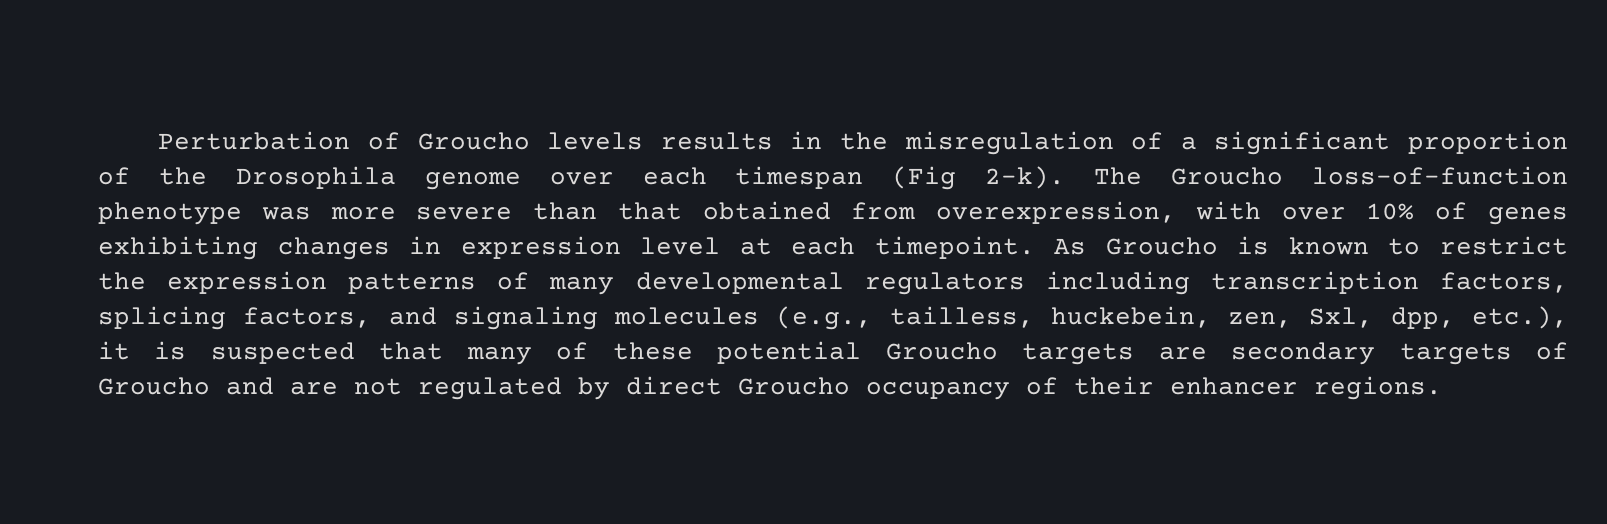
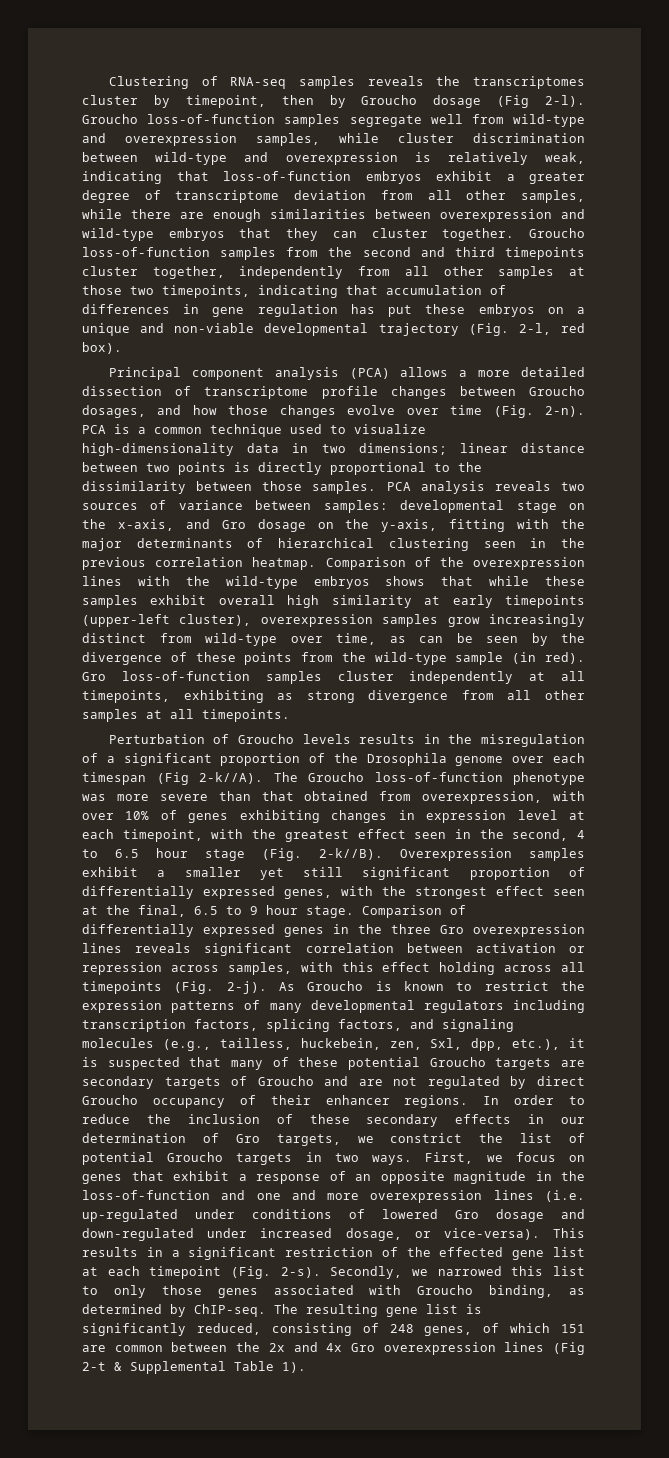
+ Clustering of RNA-seq samples reveals the transcriptomes cluster by timepoint, then by Groucho dosage (Fig 2-l). Groucho loss-of-function samples segregate well from wild-type and overexpression samples, while cluster discrimination between wild-type and overexpression is relatively weak, indicating that loss-of-function embryos exhibit a greater degree of transcriptome deviation from all other samples, while there are enough similarities between overexpression and wild-type embryos that they can cluster together. Groucho loss-of-function samples from the second and third timepoints cluster together, independently from all other samples at those two timepoints, indicating that accumulation of differences in gene regulation has put these embryos on a unique and non-viable developmental trajectory (Fig. 2-l, red box).
+ Principal component analysis (PCA) allows a more detailed dissection of transcriptome profile changes between Groucho dosages, and how those changes evolve over time (Fig. 2-n). PCA is a common technique used to visualize high-dimensionality data in two dimensions; linear distance between two points is directly proportional to the dissimilarity between those samples. PCA analysis reveals two sources of variance between samples: developmental stage on the x-axis, and Gro dosage on the y-axis, fitting with the major determinants of hierarchical clustering seen in the previous correlation heatmap. Comparison of the overexpression lines with the wild-type embryos shows that while these samples exhibit overall high similarity at early timepoints (upper-left cluster), overexpression samples grow increasingly distinct from wild-type over time, as can be seen by the divergence of these points from the wild-type sample (in red). Gro loss-of-function samples cluster independently at all timepoints, exhibiting as strong divergence from all other samples at all timepoints.
- Perturbation of Groucho levels results in the misregulation of a significant proportion of the Drosophila genome over each timespan (Fig 2-k).
+ Perturbation of Groucho levels results in the misregulation of a significant proportion of the Drosophila genome over each timespan (Fig 2-k//A).
- The Groucho loss-of-function phenotype was more severe than that obtained from overexpression, with over 10% of genes exhibiting changes in expression level at each timepoint.
+ The Groucho loss-of-function phenotype was more severe than that obtained from overexpression, with over 10% of genes exhibiting changes in expression level at each timepoint, with the greatest effect seen in the second, 4 to 6.5 hour stage (Fig. 2-k//B). Overexpression samples exhibit a smaller yet still significant proportion of differentially expressed genes, with the strongest effect seen at the final, 6.5 to 9 hour stage. Comparison of differentially expressed genes in the three Gro overexpression lines reveals significant correlation between activation or repression across samples, with this effect holding across all timepoints (Fig. 2-j).
+ In order to reduce the inclusion of these secondary effects in our determination of Gro targets, we constrict the list of potential Groucho targets in two ways. First, we focus on genes that exhibit a response of an opposite magnitude in the loss-of-function and one and more overexpression lines (i.e. up-regulated under conditions of lowered Gro dosage and down-regulated under increased dosage, or vice-versa). This results in a significant restriction of the effected gene list at each timepoint (Fig. 2-s). Secondly, we narrowed this list to only those genes associated with Groucho binding, as determined by ChIP-seq. The resulting gene list is significantly reduced, consisting of 248 genes, of which 151 are common between the 2x and 4x Gro overexpression lines (Fig 2-t & Supplemental Table 1).

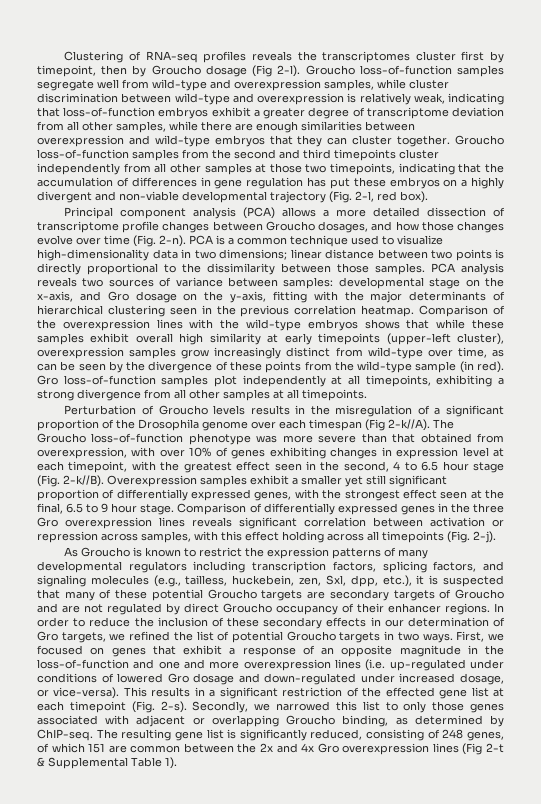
- Clustering of RNA-seq samples reveals the transcriptomes cluster by timepoint, then by Groucho dosage (Fig 2-l).
+ Clustering of RNA-seq profiles reveals the transcriptomes cluster first by timepoint, then by Groucho dosage (Fig 2-l).
- Groucho loss-of-function samples from the second and third timepoints cluster together, independently from all other samples at those two timepoints, indicating that accumulation of differences in gene regulation has put these embryos on a unique and non-viable developmental trajectory (Fig. 2-l, red box).
+ Groucho loss-of-function samples from the second and third timepoints cluster independently from all other samples at those two timepoints, indicating that the accumulation of differences in gene regulation has put these embryos on a highly divergent and non-viable developmental trajectory (Fig. 2-l, red box).
- Gro loss-of-function samples cluster independently at all timepoints, exhibiting as strong divergence from all other samples at all timepoints.
+ Gro loss-of-function samples plot independently at all timepoints, exhibiting a strong divergence from all other samples at all timepoints.
- Comparison of differentially expressed genes in the three Gro overexpression lines reveals significant correlation between activation or repression across samples, with this effect holding across all timepoints (Fig. 2-j). As Groucho is known to restrict the expression patterns of many developmental regulators including transcription factors, splicing factors, and signaling molecules (e.g., tailless, huckebein, zen, Sxl, dpp, etc.), it is suspected that many of these potential Groucho targets are secondary targets of Groucho and are not regulated by direct Groucho occupancy of their enhancer regions.
+ Comparison of differentially expressed genes in the three Gro overexpression lines reveals significant correlation between activation or repression across samples, with this effect holding across all timepoints (Fig. 2-j).
+ As Groucho is known to restrict the expression patterns of many developmental regulators including transcription factors, splicing factors, and signaling molecules (e.g., tailless, huckebein, zen, Sxl, dpp, etc.), it is suspected that many of these potential Groucho targets are secondary targets of Groucho and are not regulated by direct Groucho occupancy of their enhancer regions.
- In order to reduce the inclusion of these secondary effects in our determination of Gro targets, we constrict the list of potential Groucho targets in two ways.
+ In order to reduce the inclusion of these secondary effects in our determination of Gro targets, we refined the list of potential Groucho targets in two ways.
- First, we focus on genes that exhibit a response of an opposite magnitude in the loss-of-function and one and more overexpression lines (i.e. up-regulated under conditions of lowered Gro dosage and down-regulated under increased dosage, or vice-versa).
+ First, we focused on genes that exhibit a response of an opposite magnitude in the loss-of-function and one and more overexpression lines (i.e. up-regulated under conditions of lowered Gro dosage and down-regulated under increased dosage, or vice-versa).
- Secondly, we narrowed this list to only those genes associated with Groucho binding, as determined by ChIP-seq.
+ Secondly, we narrowed this list to only those genes associated with adjacent or overlapping Groucho binding, as determined by ChIP-seq.

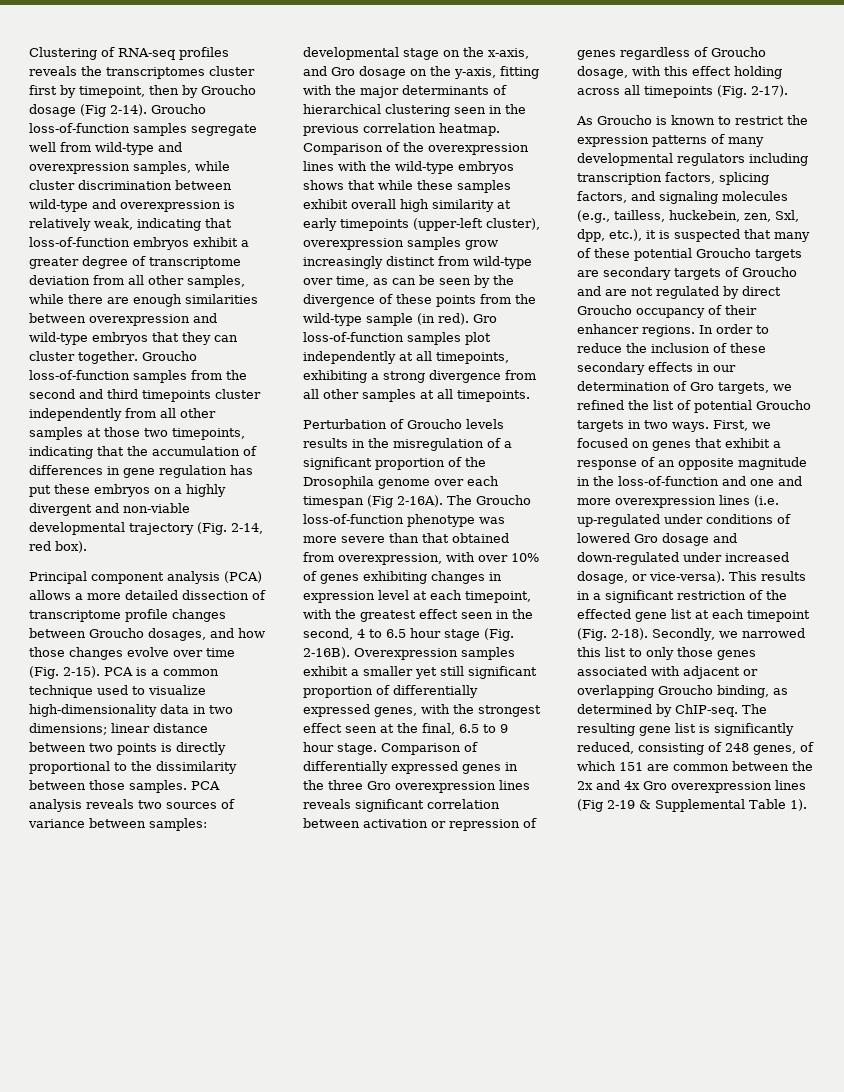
- Clustering of RNA-seq profiles reveals the transcriptomes cluster first by timepoint, then by Groucho dosage (Fig 2-l).
+ Clustering of RNA-seq profiles reveals the transcriptomes cluster first by timepoint, then by Groucho dosage (Fig 2-14).
- Groucho loss-of-function samples from the second and third timepoints cluster independently from all other samples at those two timepoints, indicating that the accumulation of differences in gene regulation has put these embryos on a highly divergent and non-viable developmental trajectory (Fig. 2-l, red box).
+ Groucho loss-of-function samples from the second and third timepoints cluster independently from all other samples at those two timepoints, indicating that the accumulation of differences in gene regulation has put these embryos on a highly divergent and non-viable developmental trajectory (Fig. 2-14, red box).
- Principal component analysis (PCA) allows a more detailed dissection of transcriptome profile changes between Groucho dosages, and how those changes evolve over time (Fig. 2-n).
+ Principal component analysis (PCA) allows a more detailed dissection of transcriptome profile changes between Groucho dosages, and how those changes evolve over time (Fig. 2-15).
- Perturbation of Groucho levels results in the misregulation of a significant proportion of the Drosophila genome over each timespan (Fig 2-k//A).
+ Perturbation of Groucho levels results in the misregulation of a significant proportion of the Drosophila genome over each timespan (Fig 2-16A).
- The Groucho loss-of-function phenotype was more severe than that obtained from overexpression, with over 10% of genes exhibiting changes in expression level at each timepoint, with the greatest effect seen in the second, 4 to 6.5 hour stage (Fig. 2-k//B).
+ The Groucho loss-of-function phenotype was more severe than that obtained from overexpression, with over 10% of genes exhibiting changes in expression level at each timepoint, with the greatest effect seen in the second, 4 to 6.5 hour stage (Fig. 2-16B).
- Comparison of differentially expressed genes in the three Gro overexpression lines reveals significant correlation between activation or repression across samples, with this effect holding across all timepoints (Fig. 2-j).
+ Comparison of differentially expressed genes in the three Gro overexpression lines reveals significant correlation between activation or repression of genes regardless of Groucho dosage, with this effect holding across all timepoints (Fig. 2-17).
- This results in a significant restriction of the effected gene list at each timepoint (Fig. 2-s).
+ This results in a significant restriction of the effected gene list at each timepoint (Fig. 2-18).
- The resulting gene list is significantly reduced, consisting of 248 genes, of which 151 are common between the 2x and 4x Gro overexpression lines (Fig 2-t & Supplemental Table 1).
+ The resulting gene list is significantly reduced, consisting of 248 genes, of which 151 are common between the 2x and 4x Gro overexpression lines (Fig 2-19 & Supplemental Table 1).

